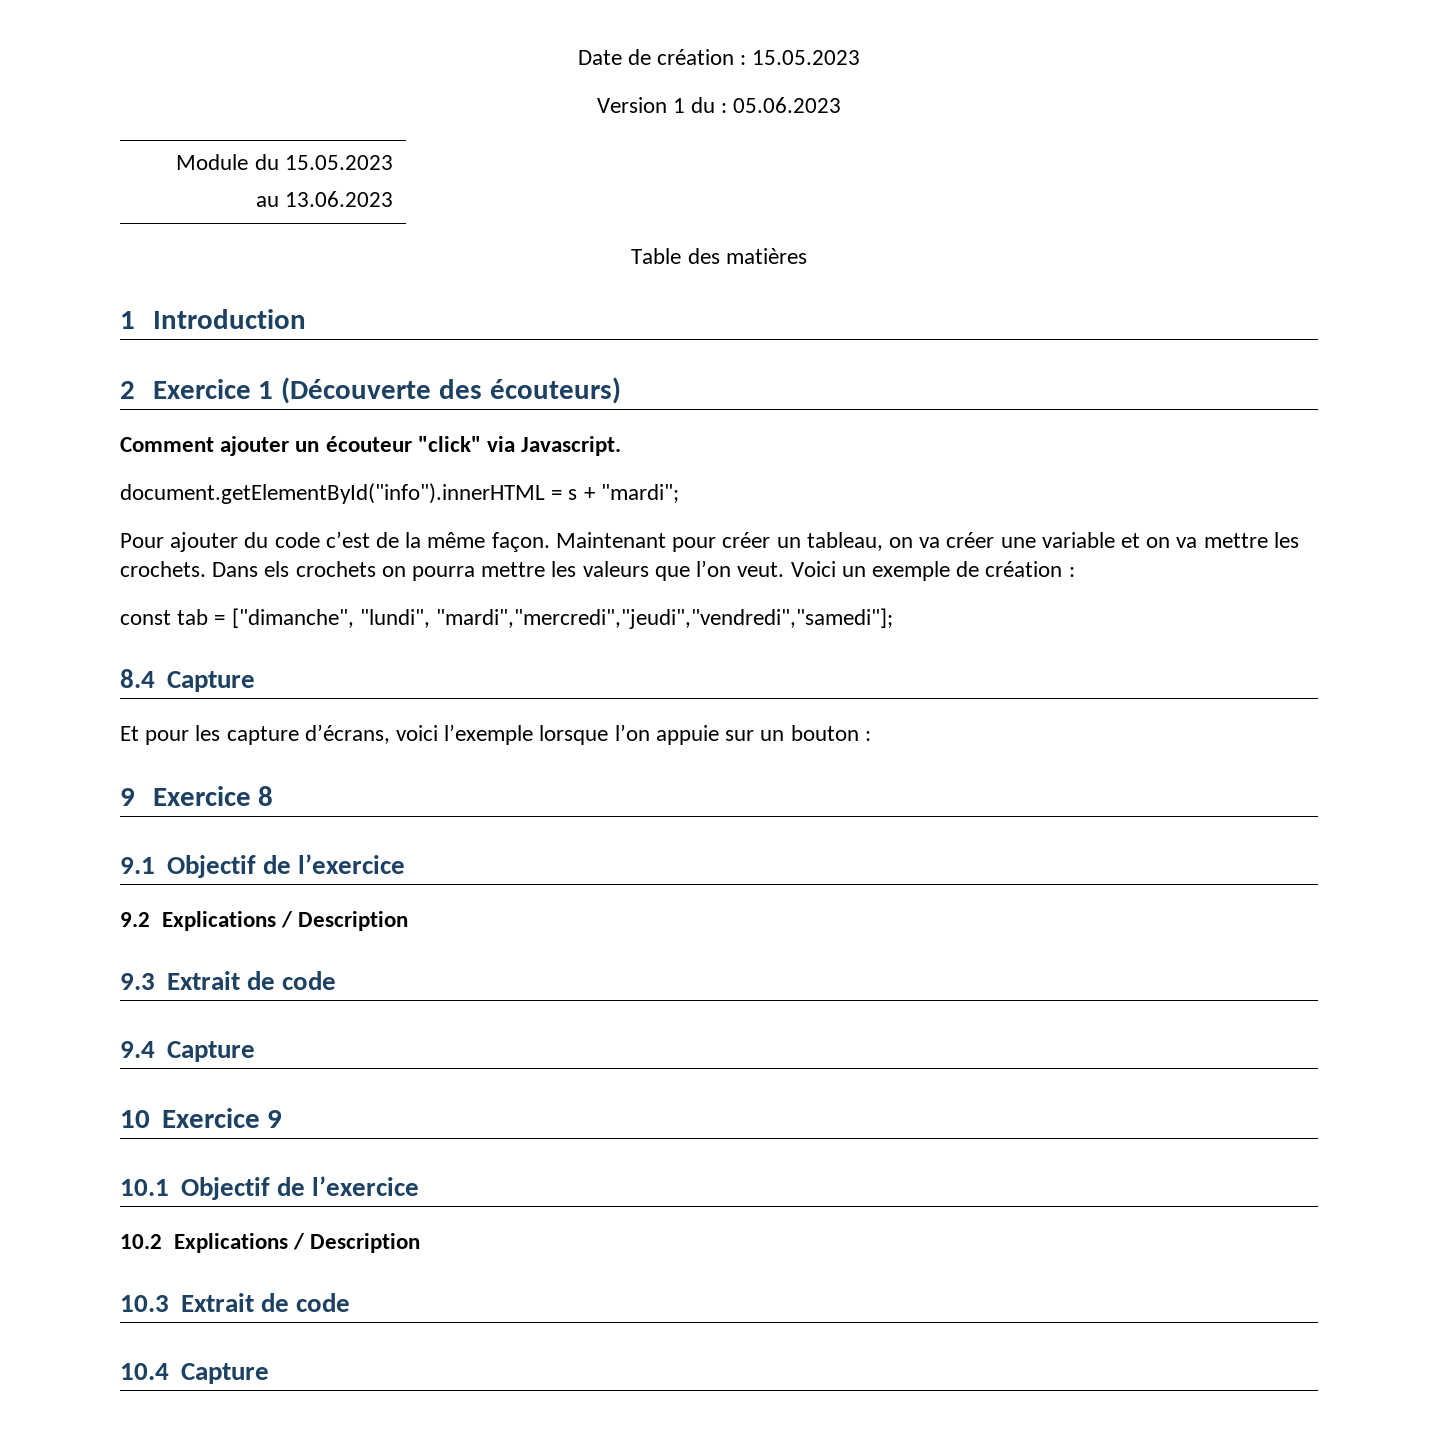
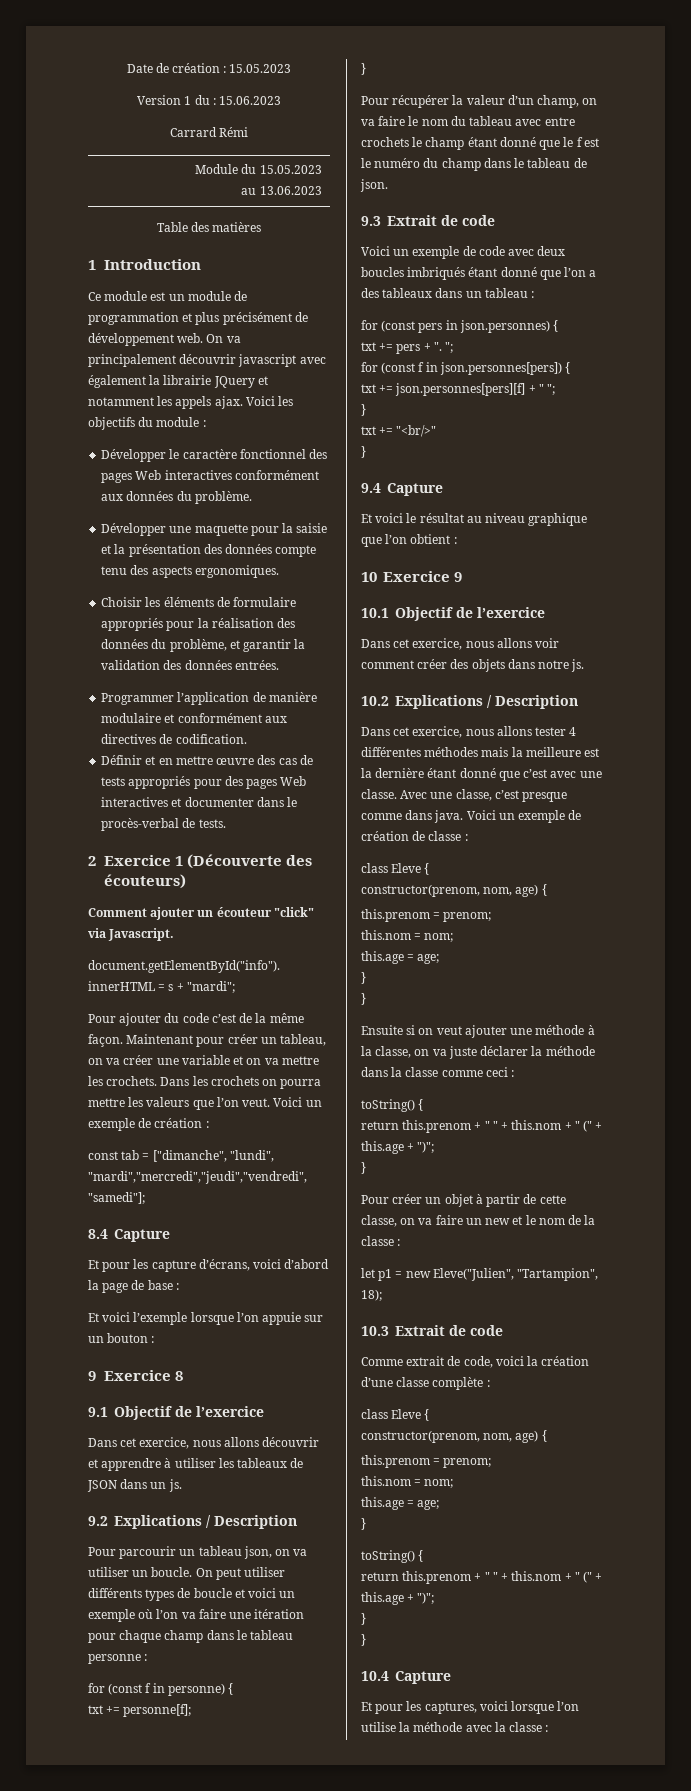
- Version 1 du : 05.06.2023
+ Version 1 du : 15.06.2023
+ Carrard Rémi
+ Ce module est un module de programmation et plus précisément de développement web. On va principalement découvrir javascript avec également la librairie JQuery et notamment les appels ajax. Voici les objectifs du module :
+ Développer le caractère fonctionnel des pages Web interactives conformément aux données du problème.
+ Développer une maquette pour la saisie et la présentation des données compte tenu des aspects ergonomiques.
+ Choisir les éléments de formulaire appropriés pour la réalisation des données du problème, et garantir la validation des données entrées.
+ Programmer l’application de manière modulaire et conformément aux directives de codification.
+ Définir et en mettre œuvre des cas de tests appropriés pour des pages Web interactives et documenter dans le procès-verbal de tests.
- Dans els crochets on pourra mettre les valeurs que l’on veut.
+ Dans les crochets on pourra mettre les valeurs que l’on veut.
- Et pour les capture d’écrans, voici l’exemple lorsque l’on appuie sur un bouton :
+ Et pour les capture d’écrans, voici d’abord la page de base :
+ Et voici l’exemple lorsque l’on appuie sur un bouton :
+ Dans cet exercice, nous allons découvrir et apprendre à utiliser les tableaux de JSON dans un js.
  9.2 Explications / Description
+ Pour parcourir un tableau json, on va utiliser un boucle. On peut utiliser différents types de boucle et voici un exemple où l’on va faire une itération pour chaque champ dans le tableau personne :
+ for (const f in personne) {
+ txt += personne[f];
+ }
+ Pour récupérer la valeur d’un champ, on va faire le nom du tableau avec entre crochets le champ étant donné que le f est le numéro du champ dans le tableau de json.
  9.3 Extrait de code
+ Voici un exemple de code avec deux boucles imbriqués étant donné que l’on a des tableaux dans un tableau :
+ for (const pers in json.personnes) {
+ txt += pers + ". ";
+ for (const f in json.personnes[pers]) {
+ txt += json.personnes[pers][f] + " ";
+ }
+ txt += "<br/>"
+ }
  9.4 Capture
+ Et voici le résultat au niveau graphique que l’on obtient :
+ Dans cet exercice, nous allons voir comment créer des objets dans notre js.
  10.2 Explications / Description
+ Dans cet exercice, nous allons tester 4 différentes méthodes mais la meilleure est la dernière étant donné que c’est avec une classe. Avec une classe, c’est presque comme dans java. Voici un exemple de création de classe :
+ class Eleve {
+ constructor(prenom, nom, age) {
+ this.prenom = prenom;
+ this.nom = nom;
+ this.age = age;
+ }
+ }
+ Ensuite si on veut ajouter une méthode à la classe, on va juste déclarer la méthode dans la classe comme ceci :
+ toString() {
+ return this.prenom + " " + this.nom + " (" + this.age + ")";
+ }
+ Pour créer un objet à partir de cette classe, on va faire un new et le nom de la classe :
+ let p1 = new Eleve("Julien", "Tartampion", 18);
  10.3 Extrait de code
+ Comme extrait de code, voici la création d’une classe complète :
+ class Eleve {
+ constructor(prenom, nom, age) {
+ this.prenom = prenom;
+ this.nom = nom;
+ this.age = age;
+ }
+ toString() {
+ return this.prenom + " " + this.nom + " (" + this.age + ")";
+ }
+ }
  10.4 Capture
+ Et pour les captures, voici lorsque l’on utilise la méthode avec la classe :

